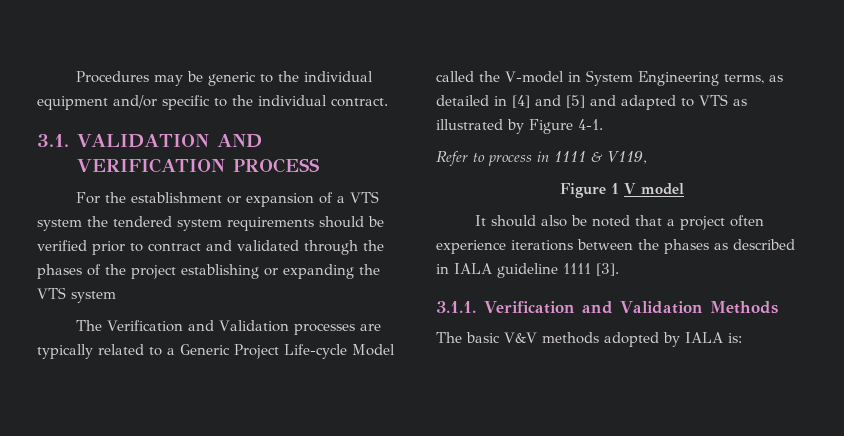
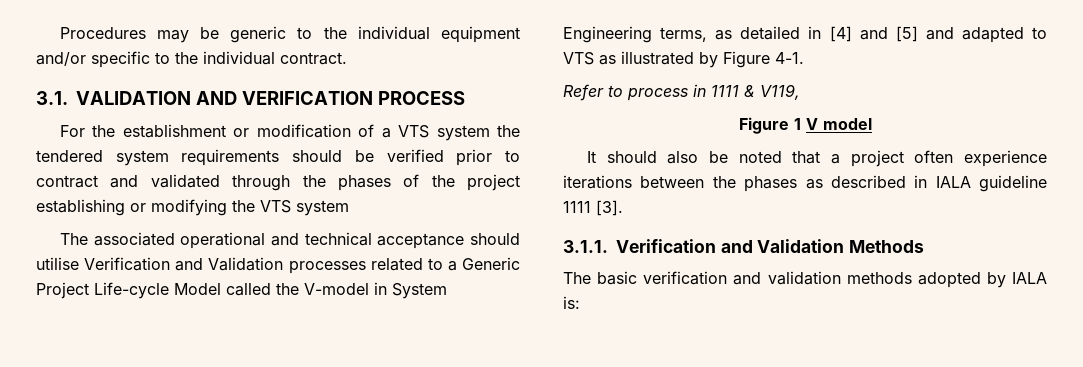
- For the establishment or expansion of a VTS system the tendered system requirements should be verified prior to contract and validated through the phases of the project establishing or expanding the VTS system
+ For the establishment or modification of a VTS system the tendered system requirements should be verified prior to contract and validated through the phases of the project establishing or modifying the VTS system
- The Verification and Validation processes are typically related to a Generic Project Life-cycle Model called the V-model in System Engineering terms, as detailed in [4] and [5] and adapted to VTS as illustrated by Figure 4-1.
+ The associated operational and technical acceptance should utilise Verification and Validation processes related to a Generic Project Life-cycle Model called the V-model in System Engineering terms, as detailed in [4] and [5] and adapted to VTS as illustrated by Figure 4-1.
- The basic V&V methods adopted by IALA is:
+ The basic verification and validation methods adopted by IALA is:

